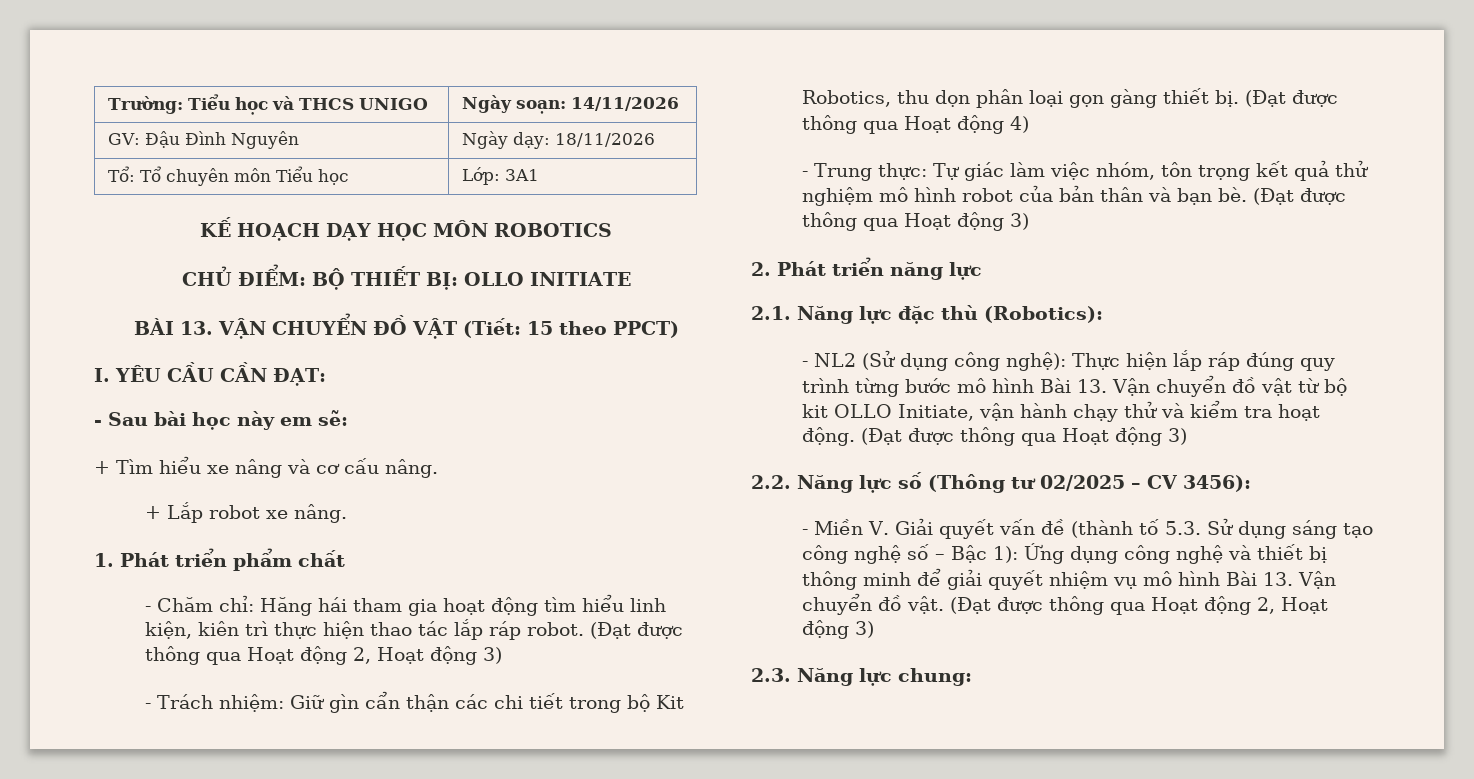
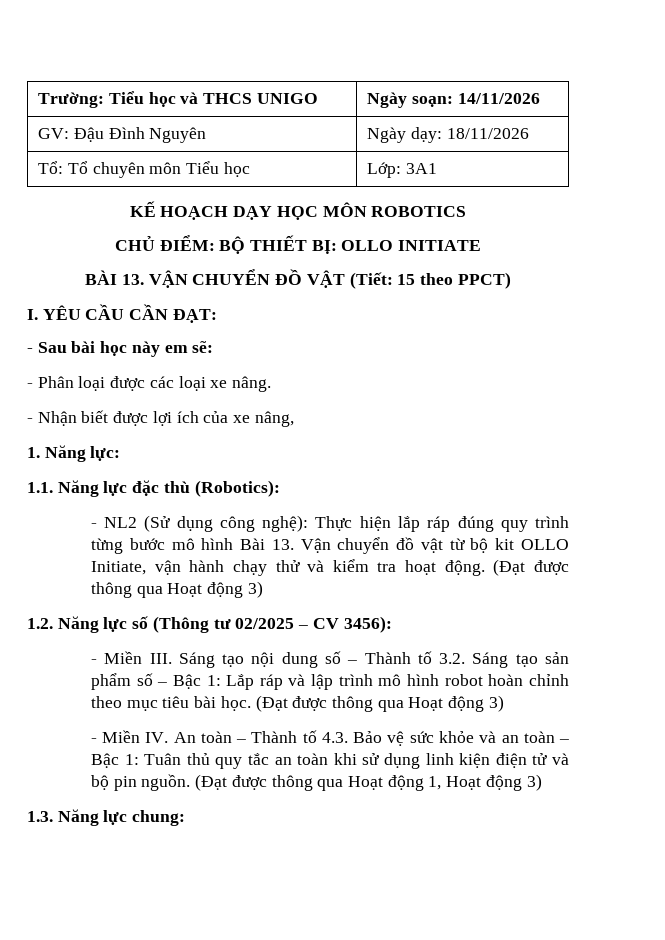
- + Tìm hiểu xe nâng và cơ cấu nâng.
- + Lắp robot xe nâng.
- 1. Phát triển phẩm chất
- - Chăm chỉ: Hăng hái tham gia hoạt động tìm hiểu linh kiện, kiên trì thực hiện thao tác lắp ráp robot. (Đạt được thông qua Hoạt động 2, Hoạt động 3)
- - Trách nhiệm: Giữ gìn cẩn thận các chi tiết trong bộ Kit Robotics, thu dọn phân loại gọn gàng thiết bị. (Đạt được thông qua Hoạt động 4)
- - Trung thực: Tự giác làm việc nhóm, tôn trọng kết quả thử nghiệm mô hình robot của bản thân và bạn bè. (Đạt được thông qua Hoạt động 3)
- 2. Phát triển năng lực
- 2.1. Năng lực đặc thù (Robotics):
+ - Phân loại được các loại xe nâng.
+ - Nhận biết được lợi ích của xe nâng,
+ 1. Năng lực:
+ 1.1. Năng lực đặc thù (Robotics):
- 2.2. Năng lực số (Thông tư 02/2025 – CV 3456):
+ 1.2. Năng lực số (Thông tư 02/2025 – CV 3456):
- - Miền V. Giải quyết vấn đề (thành tố 5.3. Sử dụng sáng tạo công nghệ số – Bậc 1): Ứng dụng công nghệ và thiết bị thông minh để giải quyết nhiệm vụ mô hình Bài 13. Vận chuyển đồ vật. (Đạt được thông qua Hoạt động 2, Hoạt động 3)
- 2.3. Năng lực chung:
+ - Miền III. Sáng tạo nội dung số – Thành tố 3.2. Sáng tạo sản phẩm số – Bậc 1: Lắp ráp và lập trình mô hình robot hoàn chỉnh theo mục tiêu bài học. (Đạt được thông qua Hoạt động 3)
+ - Miền IV. An toàn – Thành tố 4.3. Bảo vệ sức khỏe và an toàn – Bậc 1: Tuân thủ quy tắc an toàn khi sử dụng linh kiện điện tử và bộ pin nguồn. (Đạt được thông qua Hoạt động 1, Hoạt động 3)
+ 1.3. Năng lực chung:

